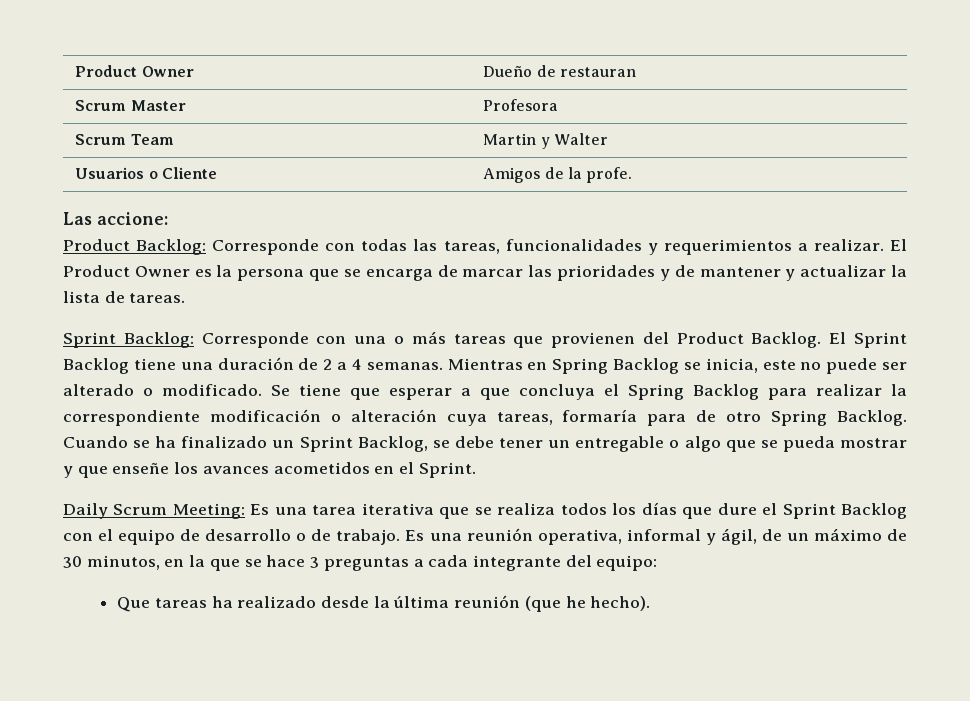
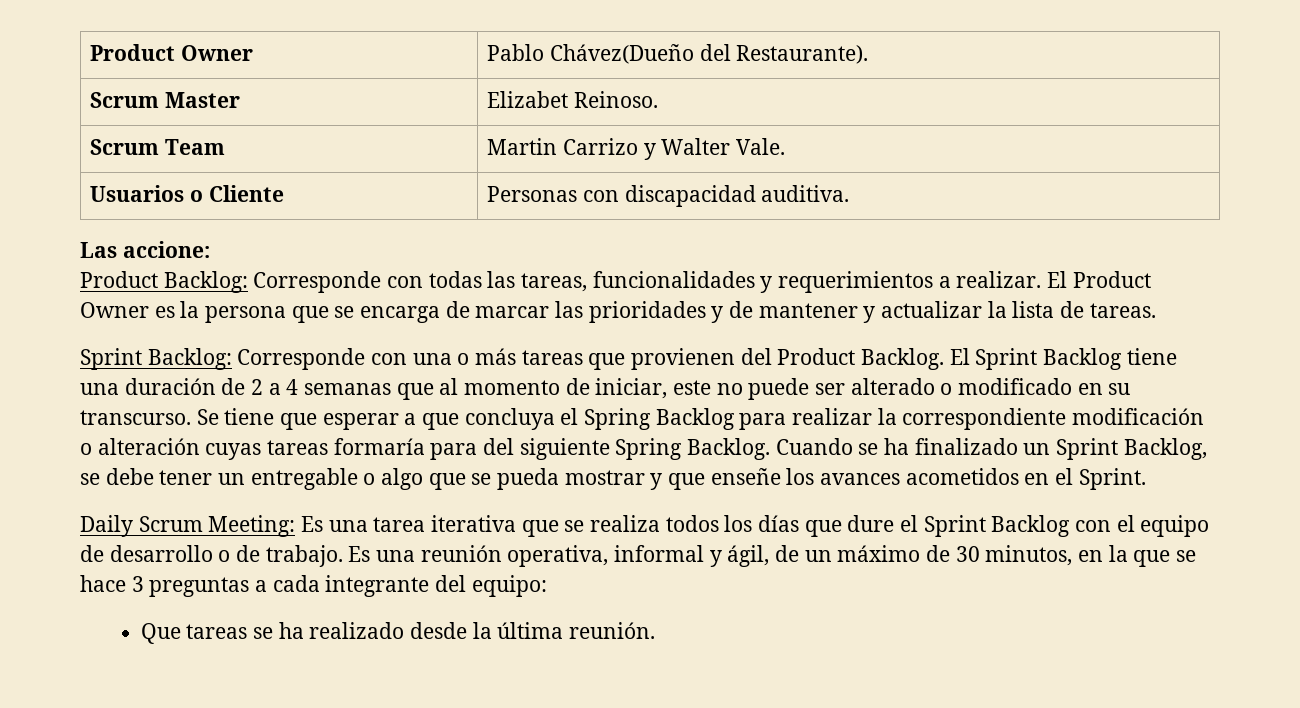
- Product Owner | Dueño de restauran
+ Product Owner | Pablo Chávez(Dueño del Restaurante).
- Scrum Master | Profesora
+ Scrum Master | Elizabet Reinoso.
- Scrum Team | Martin y Walter
+ Scrum Team | Martin Carrizo y Walter Vale.
- Usuarios o Cliente | Amigos de la profe.
+ Usuarios o Cliente | Personas con discapacidad auditiva.
- El Sprint Backlog tiene una duración de 2 a 4 semanas. Mientras en Spring Backlog se inicia, este no puede ser alterado o modificado.
+ El Sprint Backlog tiene una duración de 2 a 4 semanas que al momento de iniciar, este no puede ser alterado o modificado en su transcurso.
- Se tiene que esperar a que concluya el Spring Backlog para realizar la correspondiente modificación o alteración cuya tareas, formaría para de otro Spring Backlog.
+ Se tiene que esperar a que concluya el Spring Backlog para realizar la correspondiente modificación o alteración cuyas tareas formaría para del siguiente Spring Backlog.
- Que tareas ha realizado desde la última reunión (que he hecho).
+ Que tareas se ha realizado desde la última reunión.

